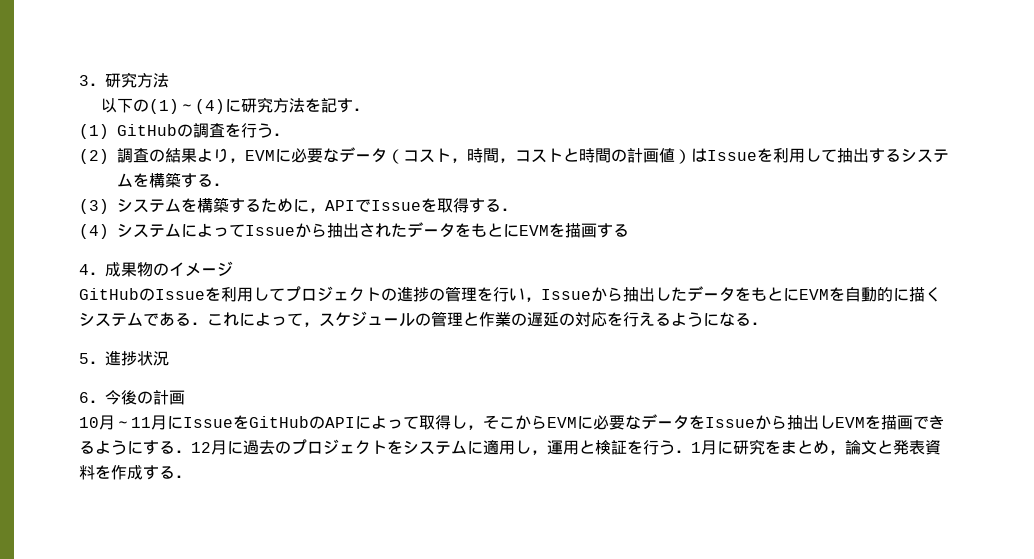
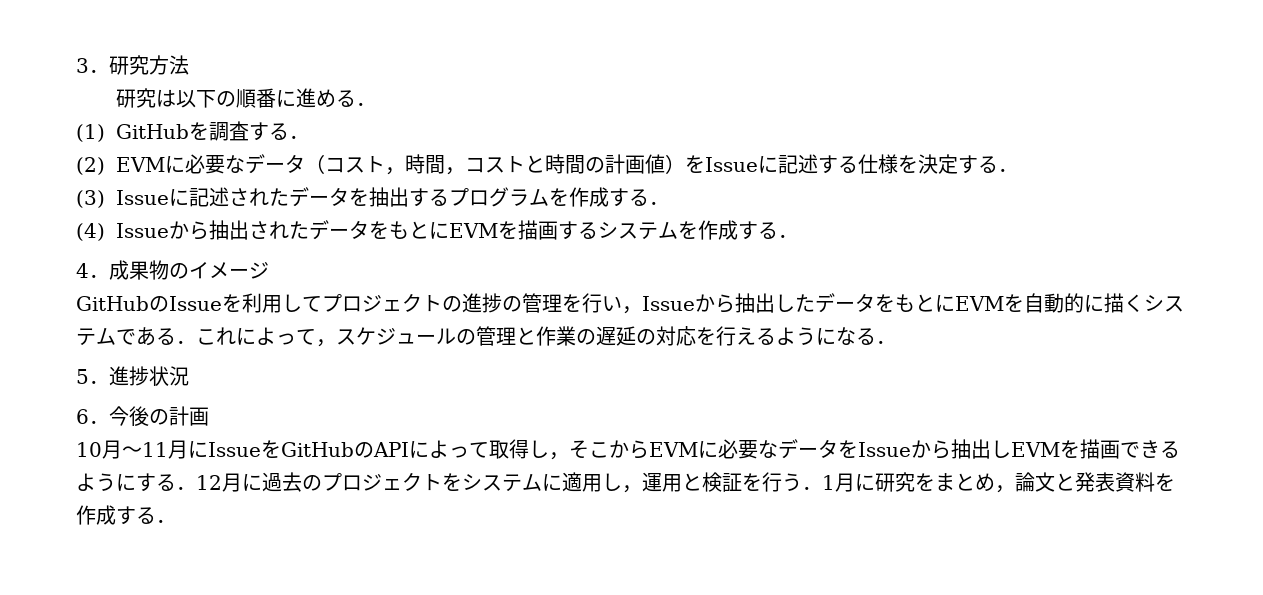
- 以下の(1)～(4)に研究方法を記す．
+ 研究は以下の順番に進める．
- (1) GitHubの調査を行う．
+ (1) GitHubを調査する．
- (2)調査の結果より，EVMに必要なデータ（コスト，時間，コストと時間の計画値）はIssueを利用して抽出するシステムを構築する．
- (3)システムを構築するために，APIでIssueを取得する．
+ (2) EVMに必要なデータ（コスト，時間，コストと時間の計画値）をIssueに記述する仕様を決定する．
+ (3) Issueに記述されたデータを抽出するプログラムを作成する．
- (4)システムによってIssueから抽出されたデータをもとにEVMを描画する
+ (4) Issueから抽出されたデータをもとにEVMを描画するシステムを作成する．

